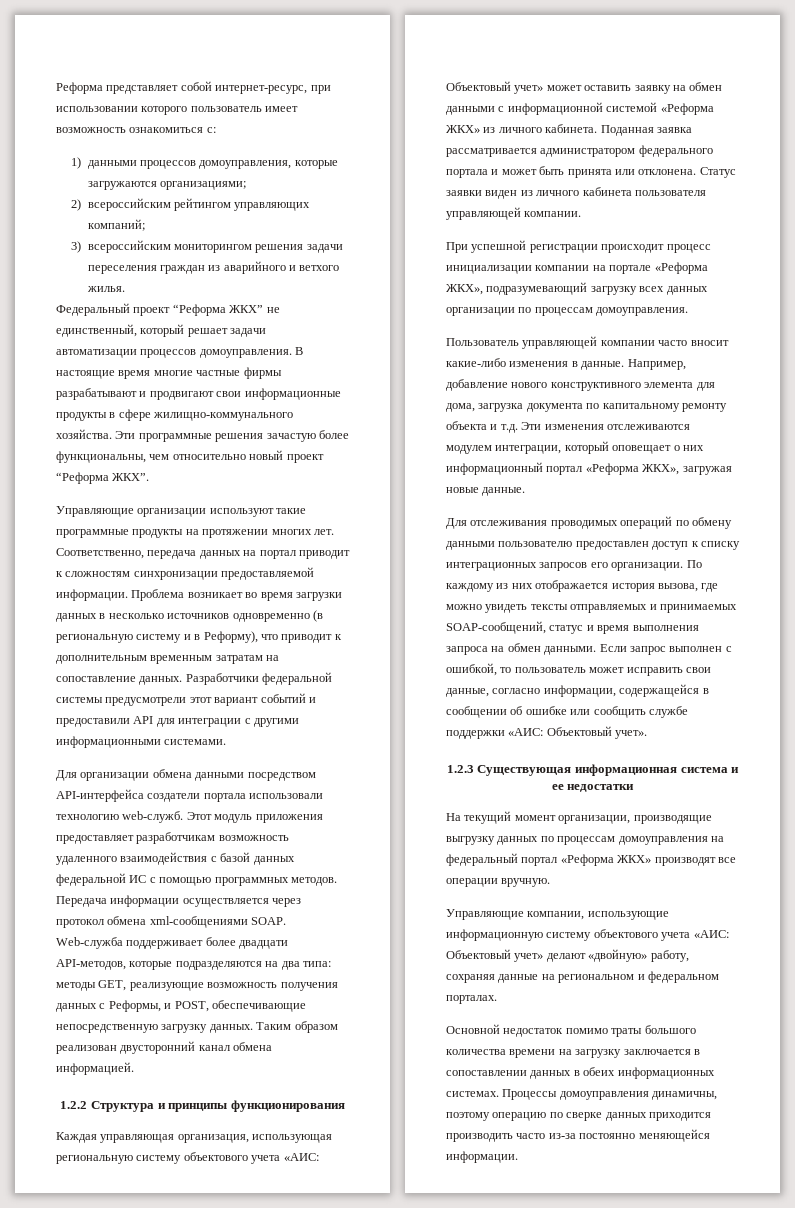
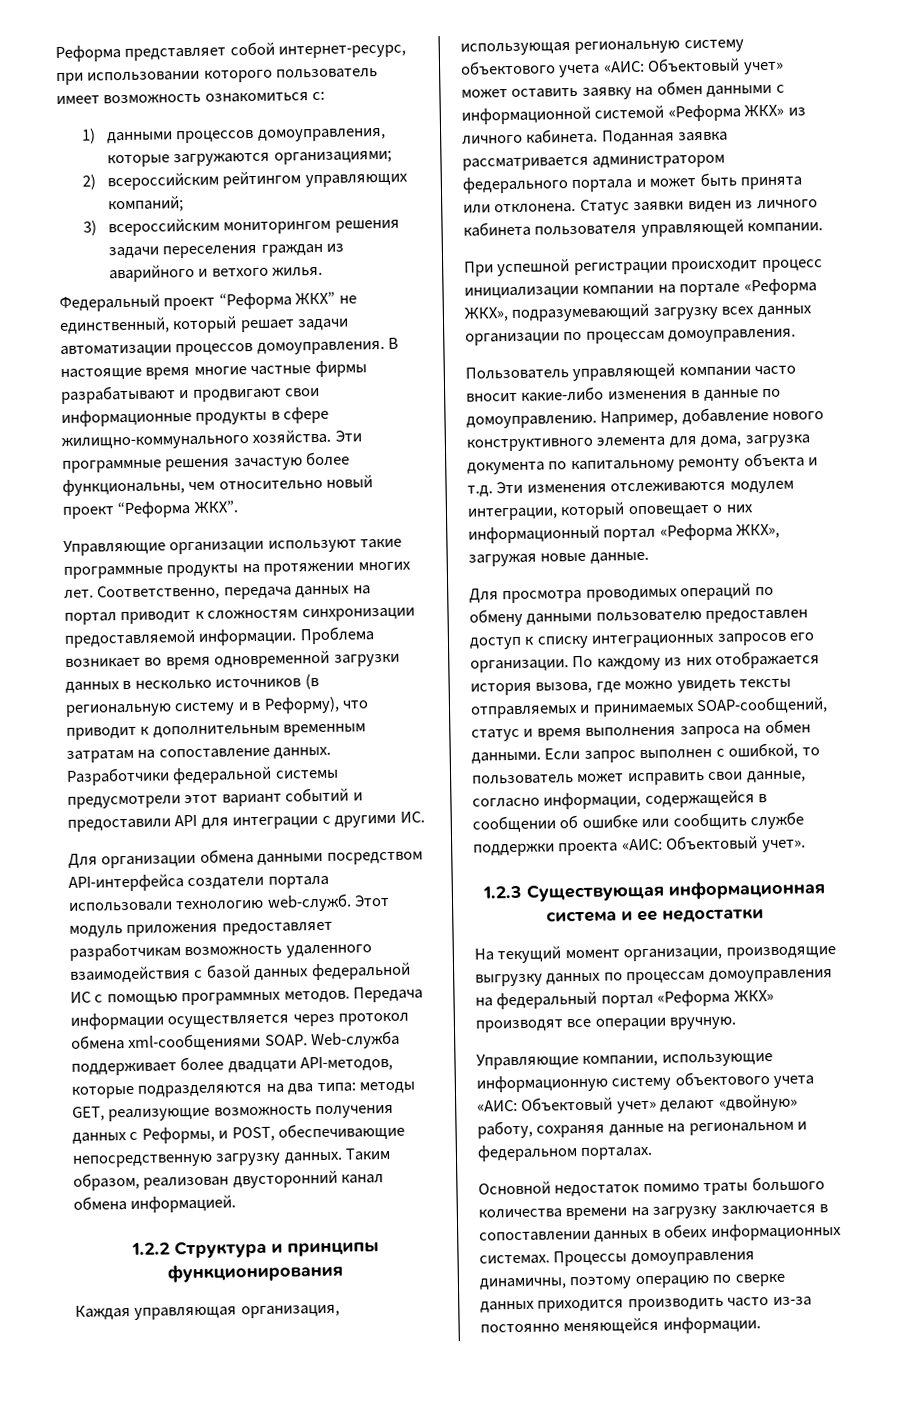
- Проблема возникает во время загрузки данных в несколько источников одновременно (в региональную систему и в Реформу), что приводит к дополнительным временным затратам на сопоставление данных.
+ Проблема возникает во время одновременной загрузки данных в несколько источников (в региональную систему и в Реформу), что приводит к дополнительным временным затратам на сопоставление данных.
- Разработчики федеральной системы предусмотрели этот вариант событий и предоставили API для интеграции с другими информационными системами.
+ Разработчики федеральной системы предусмотрели этот вариант событий и предоставили API для интеграции с другими ИС.
- Таким образом реализован двусторонний канал обмена информацией.
+ Таким образом, реализован двусторонний канал обмена информацией.
- Пользователь управляющей компании часто вносит какие-либо изменения в данные.
+ Пользователь управляющей компании часто вносит какие-либо изменения в данные по домоуправлению.
- Для отслеживания проводимых операций по обмену данными пользователю предоставлен доступ к списку интеграционных запросов его организации.
+ Для просмотра проводимых операций по обмену данными пользователю предоставлен доступ к списку интеграционных запросов его организации.
- Если запрос выполнен с ошибкой, то пользователь может исправить свои данные, согласно информации, содержащейся в сообщении об ошибке или сообщить службе поддержки «АИС: Объектовый учет».
+ Если запрос выполнен с ошибкой, то пользователь может исправить свои данные, согласно информации, содержащейся в сообщении об ошибке или сообщить службе поддержки проекта «АИС: Объектовый учет».

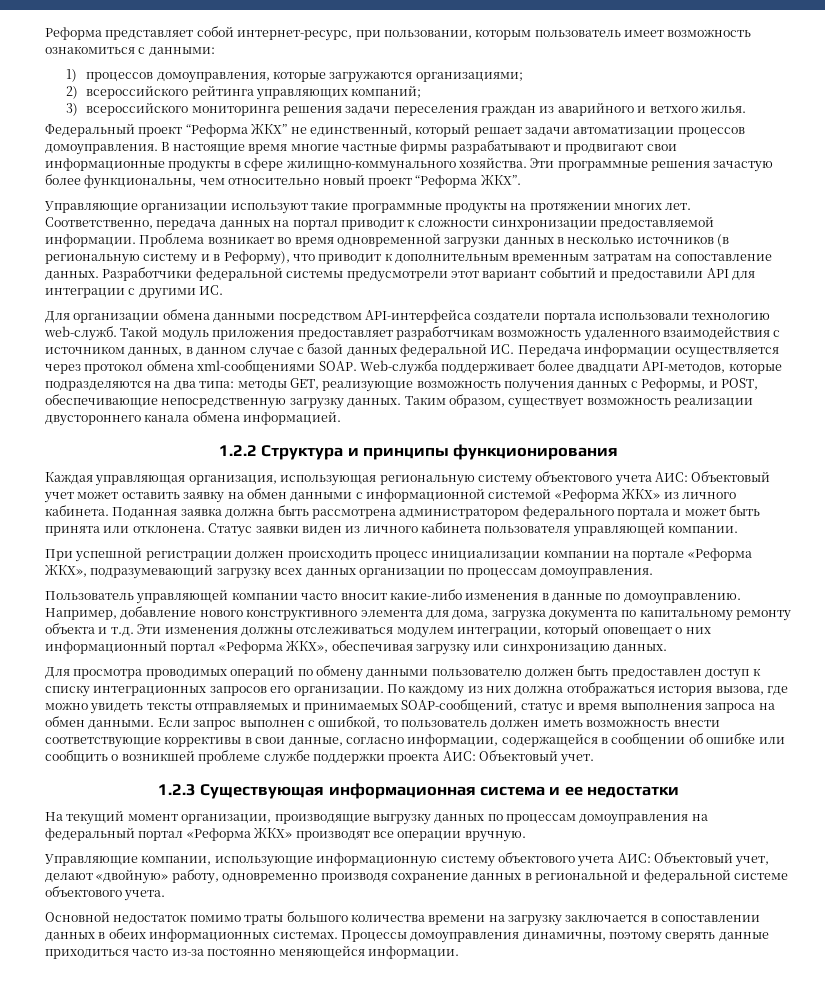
- Реформа представляет собой интернет-ресурс, при использовании которого пользователь имеет возможность ознакомиться с:
+ Реформа представляет собой интернет-ресурс, при пользовании, которым пользователь имеет возможность ознакомиться с данными:
- 1) данными процессов домоуправления, которые загружаются организациями;
+ 1) процессов домоуправления, которые загружаются организациями;
- 2) всероссийским рейтингом управляющих компаний;
+ 2) всероссийского рейтинга управляющих компаний;
- 3) всероссийским мониторингом решения задачи переселения граждан из аварийного и ветхого жилья.
+ 3) всероссийского мониторинга решения задачи переселения граждан из аварийного и ветхого жилья.
- Соответственно, передача данных на портал приводит к сложностям синхронизации предоставляемой информации.
+ Соответственно, передача данных на портал приводит к сложности синхронизации предоставляемой информации.
- Этот модуль приложения предоставляет разработчикам возможность удаленного взаимодействия с базой данных федеральной ИС с помощью программных методов. Передача информации осуществляется через протокол обмена xml-сообщениями SOAP.
+ Такой модуль приложения предоставляет разработчикам возможность удаленного взаимодействия с источником данных, в данном случае с базой данных федеральной ИС. Передача информации осуществляется через протокол обмена xml-сообщениями SOAP.
- Таким образом, реализован двусторонний канал обмена информацией.
+ Таким образом, существует возможность реализации двустороннего канала обмена информацией.
- Каждая управляющая организация, использующая региональную систему объектового учета «АИС: Объектовый учет» может оставить заявку на обмен данными с информационной системой «Реформа ЖКХ» из личного кабинета.
+ Каждая управляющая организация, использующая региональную систему объектового учета АИС: Объектовый учет может оставить заявку на обмен данными с информационной системой «Реформа ЖКХ» из личного кабинета.
- Поданная заявка рассматривается администратором федерального портала и может быть принята или отклонена.
+ Поданная заявка должна быть рассмотрена администратором федерального портала и может быть принята или отклонена.
- При успешной регистрации происходит процесс инициализации компании на портале «Реформа ЖКХ», подразумевающий загрузку всех данных организации по процессам домоуправления.
+ При успешной регистрации должен происходить процесс инициализации компании на портале «Реформа ЖКХ», подразумевающий загрузку всех данных организации по процессам домоуправления.
- Например, добавление нового конструктивного элемента для дома, загрузка документа по капитальному ремонту объекта и т.д. Эти изменения отслеживаются модулем интеграции, который оповещает о них информационный портал «Реформа ЖКХ», загружая новые данные.
+ Например, добавление нового конструктивного элемента для дома, загрузка документа по капитальному ремонту объекта и т.д. Эти изменения должны отслеживаться модулем интеграции, который оповещает о них информационный портал «Реформа ЖКХ», обеспечивая загрузку или синхронизацию данных.
- Для просмотра проводимых операций по обмену данными пользователю предоставлен доступ к списку интеграционных запросов его организации.
+ Для просмотра проводимых операций по обмену данными пользователю должен быть предоставлен доступ к списку интеграционных запросов его организации.
- По каждому из них отображается история вызова, где можно увидеть тексты отправляемых и принимаемых SOAP-сообщений, статус и время выполнения запроса на обмен данными.
+ По каждому из них должна отображаться история вызова, где можно увидеть тексты отправляемых и принимаемых SOAP-сообщений, статус и время выполнения запроса на обмен данными.
- Если запрос выполнен с ошибкой, то пользователь может исправить свои данные, согласно информации, содержащейся в сообщении об ошибке или сообщить службе поддержки проекта «АИС: Объектовый учет».
+ Если запрос выполнен с ошибкой, то пользователь должен иметь возможность внести соответствующие коррективы в свои данные, согласно информации, содержащейся в сообщении об ошибке или сообщить о возникшей проблеме службе поддержки проекта АИС: Объектовый учет.
- Управляющие компании, использующие информационную систему объектового учета «АИС: Объектовый учет» делают «двойную» работу, сохраняя данные на региональном и федеральном порталах.
+ Управляющие компании, использующие информационную систему объектового учета АИС: Объектовый учет, делают «двойную» работу, одновременно производя сохранение данных в региональной и федеральной системе объектового учета.
- Процессы домоуправления динамичны, поэтому операцию по сверке данных приходится производить часто из-за постоянно меняющейся информации.
+ Процессы домоуправления динамичны, поэтому сверять данные приходиться часто из-за постоянно меняющейся информации.

